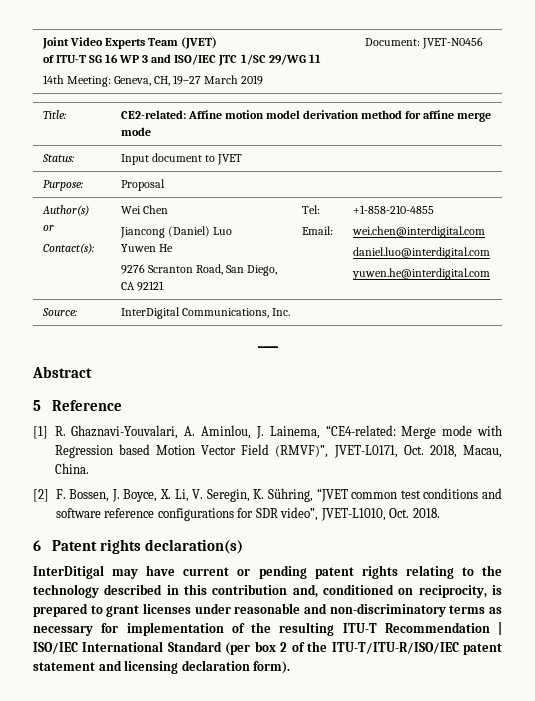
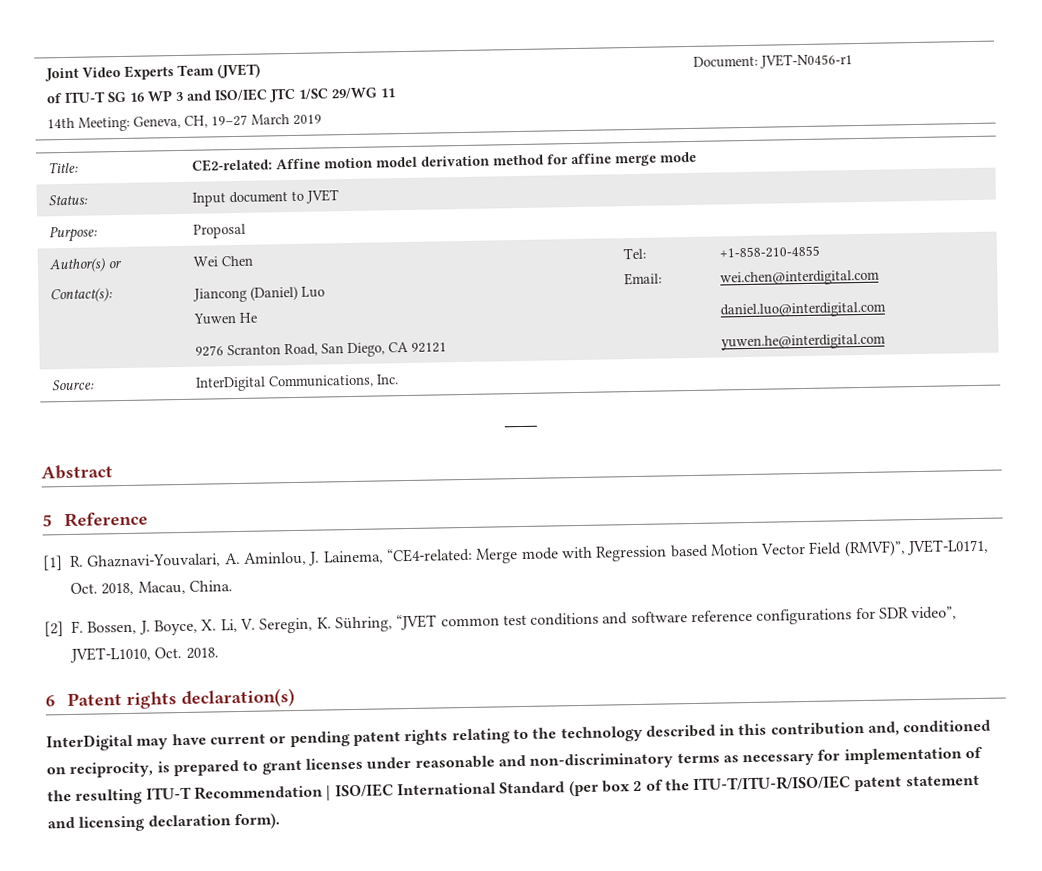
  Joint Video Experts Team (JVET)
  of ITU-T SG 16 WP 3 and ISO/IEC JTC 1/SC 29/WG 11
- 14th Meeting: Geneva, CH, 19–27 March 2019 | Document: JVET-N0456
+ 14th Meeting: Geneva, CH, 19–27 March 2019 | Document: JVET-N0456-r1
- InterDitigal may have current or pending patent rights relating to the technology described in this contribution and, conditioned on reciprocity, is prepared to grant licenses under reasonable and non-discriminatory terms as necessary for implementation of the resulting ITU-T Recommendation | ISO/IEC International Standard (per box 2 of the ITU-T/ITU-R/ISO/IEC patent statement and licensing declaration form).
+ InterDigital may have current or pending patent rights relating to the technology described in this contribution and, conditioned on reciprocity, is prepared to grant licenses under reasonable and non-discriminatory terms as necessary for implementation of the resulting ITU-T Recommendation | ISO/IEC International Standard (per box 2 of the ITU-T/ITU-R/ISO/IEC patent statement and licensing declaration form).

